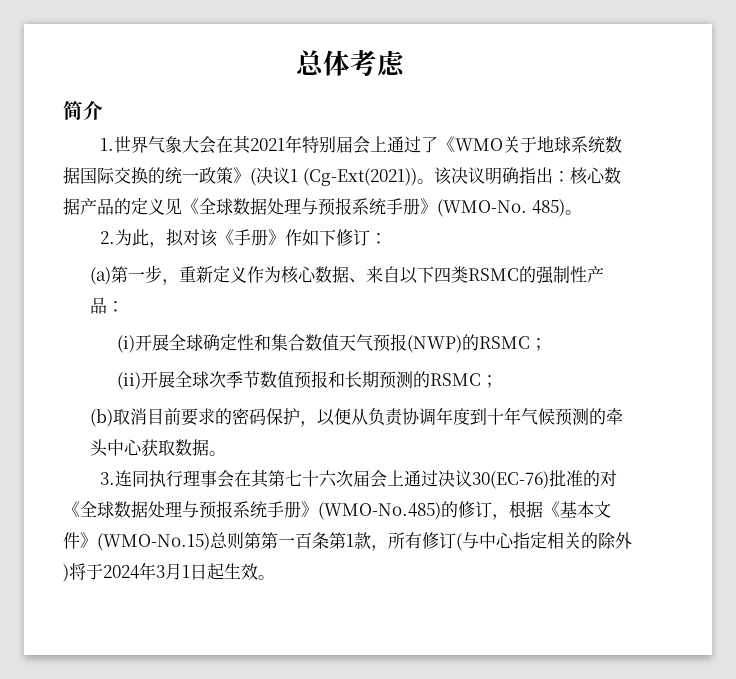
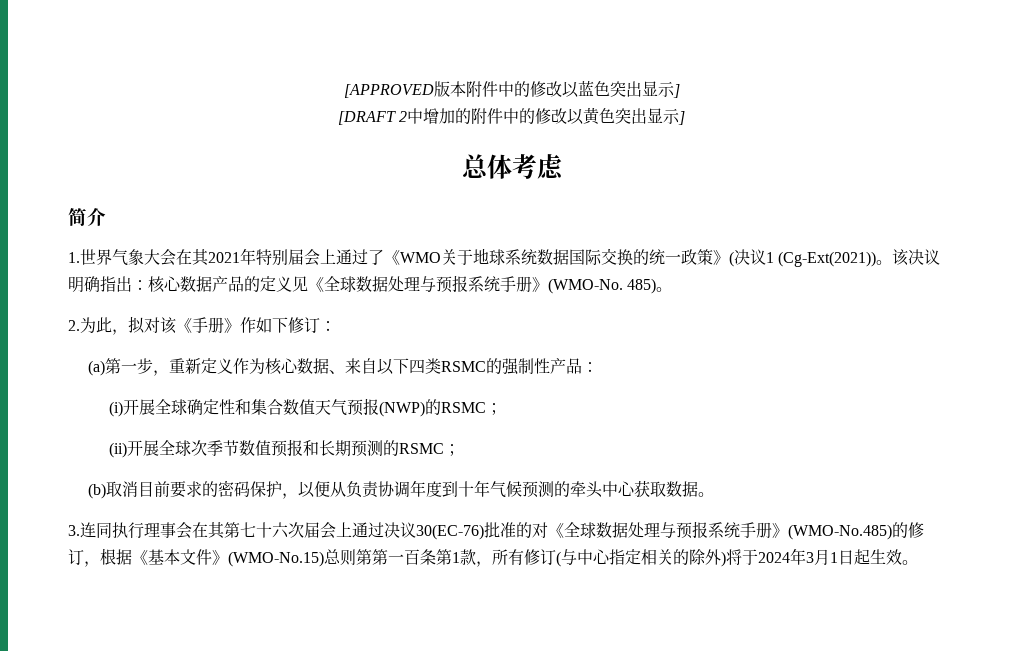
+ [APPROVED版本附件中的修改以蓝色突出显示]
+ [DRAFT 2中增加的附件中的修改以黄色突出显示]

